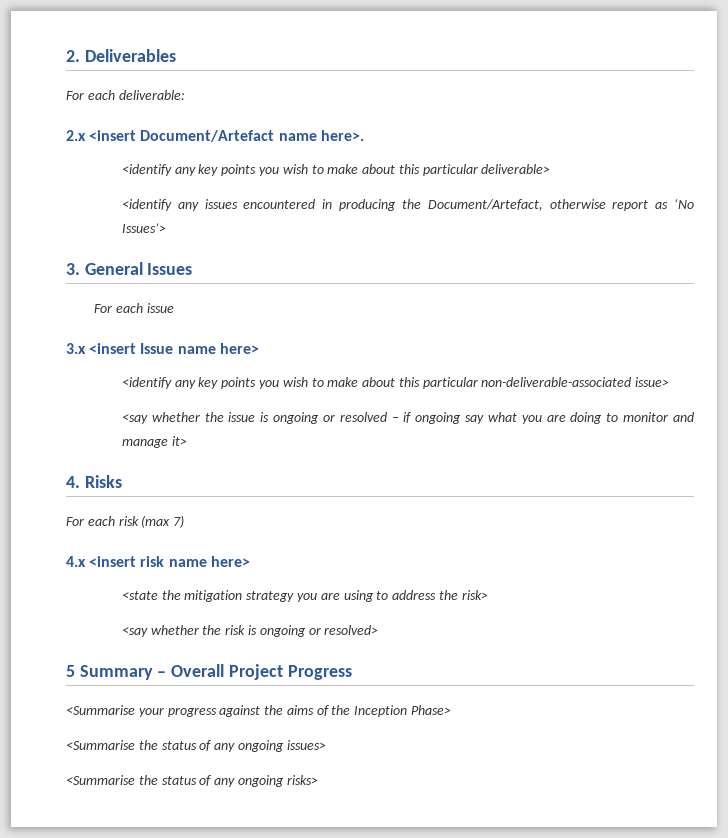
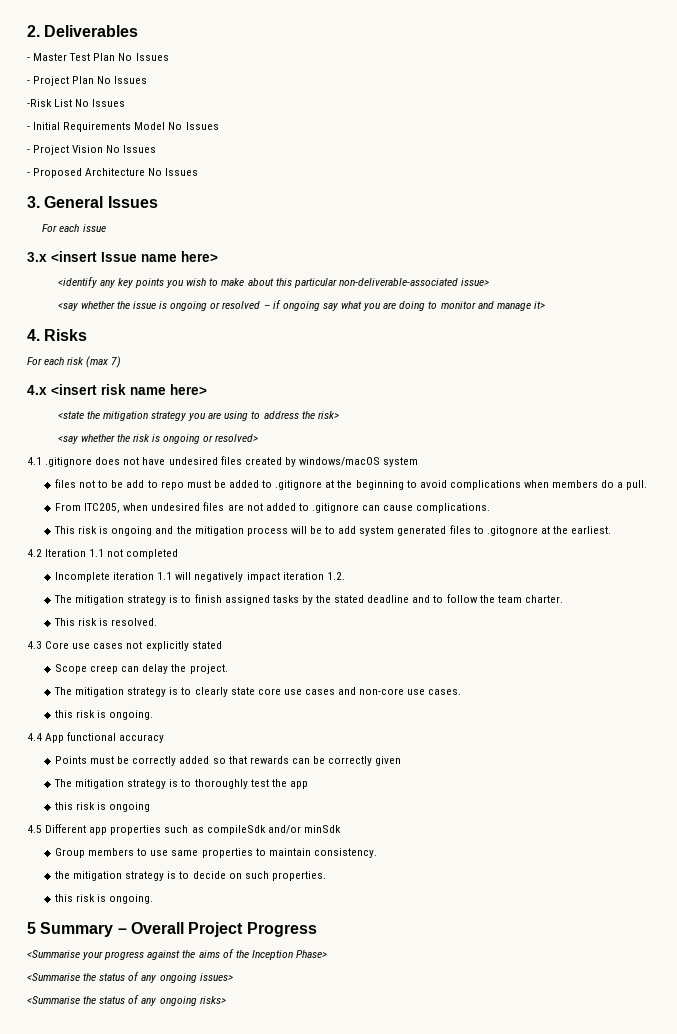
- For each deliverable:
- 2.x <insert Document/Artefact name here>.
- <identify any key points you wish to make about this particular deliverable>
- <identify any issues encountered in producing the Document/Artefact, otherwise report as ‘No Issues’>
+ - Master Test Plan No Issues
+ - Project Plan No Issues
+ -Risk List No Issues
+ - Initial Requirements Model No Issues
+ - Project Vision No Issues
+ - Proposed Architecture No Issues
+ 4.1 .gitignore does not have undesired files created by windows/macOS system
+ files not to be add to repo must be added to .gitignore at the beginning to avoid complications when members do a pull.
+ From ITC205, when undesired files are not added to .gitignore can cause complications.
+ This risk is ongoing and the mitigation process will be to add system generated files to .gitognore at the earliest.
+ 4.2 Iteration 1.1 not completed
+ Incomplete iteration 1.1 will negatively impact iteration 1.2.
+ The mitigation strategy is to finish assigned tasks by the stated deadline and to follow the team charter.
+ This risk is resolved.
+ 4.3 Core use cases not explicitly stated
+ Scope creep can delay the project.
+ The mitigation strategy is to clearly state core use cases and non-core use cases.
+ this risk is ongoing.
+ 4.4 App functional accuracy
+ Points must be correctly added so that rewards can be correctly given
+ The mitigation strategy is to thoroughly test the app
+ this risk is ongoing
+ 4.5 Different app properties such as compileSdk and/or minSdk
+ Group members to use same properties to maintain consistency.
+ the mitigation strategy is to decide on such properties.
+ this risk is ongoing.

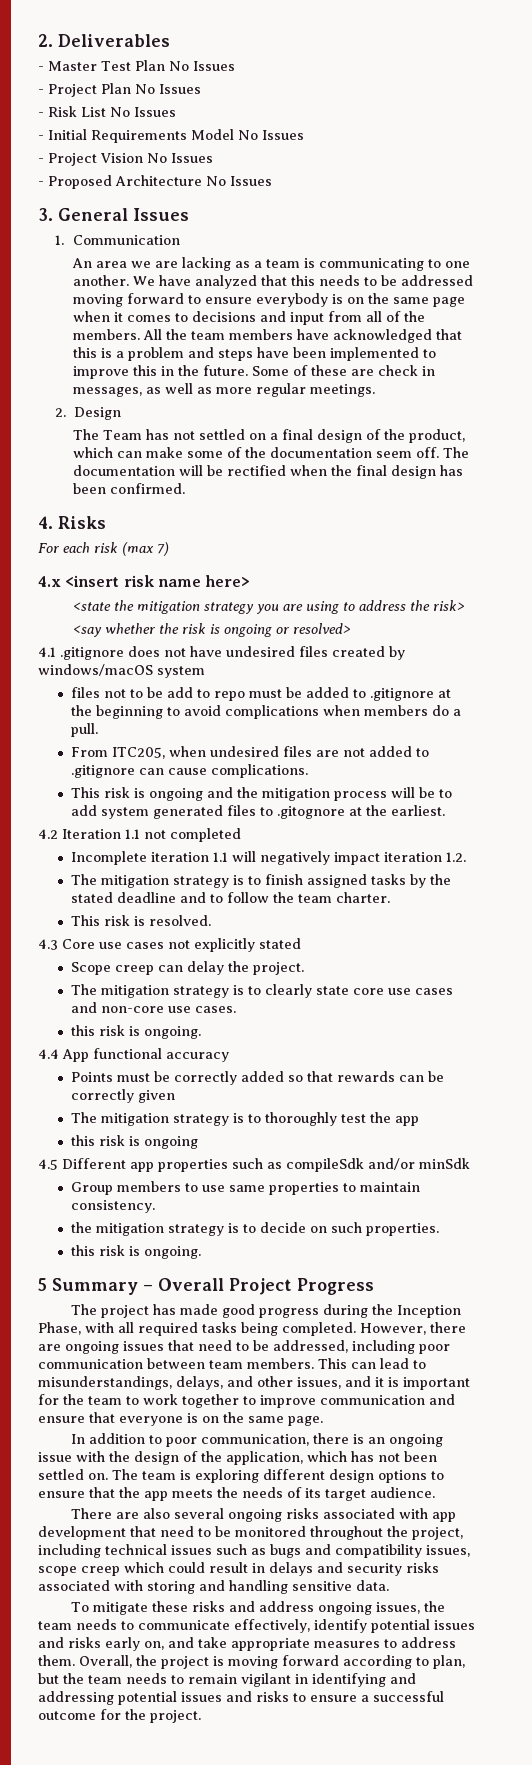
- -Risk List No Issues
+ - Risk List No Issues
- For each issue
- 3.x <insert Issue name here>
- <identify any key points you wish to make about this particular non-deliverable-associated issue>
- <say whether the issue is ongoing or resolved – if ongoing say what you are doing to monitor and manage it>
+ 1. Communication
+ An area we are lacking as a team is communicating to one another. We have analyzed that this needs to be addressed moving forward to ensure everybody is on the same page when it comes to decisions and input from all of the members. All the team members have acknowledged that this is a problem and steps have been implemented to improve this in the future. Some of these are check in messages, as well as more regular meetings.
+ 2. Design
+ The Team has not settled on a final design of the product, which can make some of the documentation seem off. The documentation will be rectified when the final design has been confirmed.
- <Summarise your progress against the aims of the Inception Phase>
- <Summarise the status of any ongoing issues>
- <Summarise the status of any ongoing risks>
+ The project has made good progress during the Inception Phase, with all required tasks being completed. However, there are ongoing issues that need to be addressed, including poor communication between team members. This can lead to misunderstandings, delays, and other issues, and it is important for the team to work together to improve communication and ensure that everyone is on the same page.
+ In addition to poor communication, there is an ongoing issue with the design of the application, which has not been settled on. The team is exploring different design options to ensure that the app meets the needs of its target audience.
+ There are also several ongoing risks associated with app development that need to be monitored throughout the project, including technical issues such as bugs and compatibility issues, scope creep which could result in delays and security risks associated with storing and handling sensitive data.
+ To mitigate these risks and address ongoing issues, the team needs to communicate effectively, identify potential issues and risks early on, and take appropriate measures to address them. Overall, the project is moving forward according to plan, but the team needs to remain vigilant in identifying and addressing potential issues and risks to ensure a successful outcome for the project.

